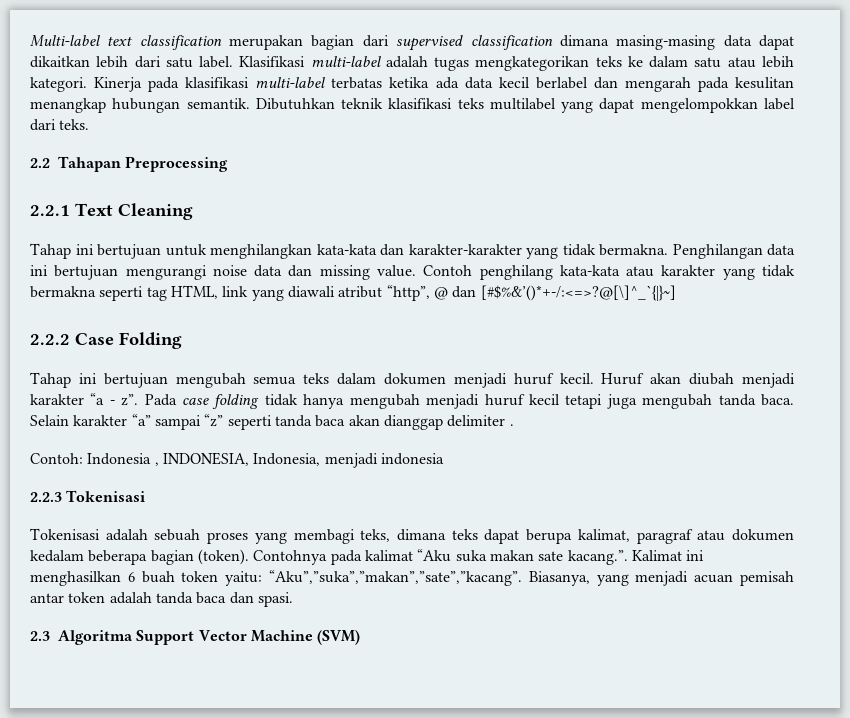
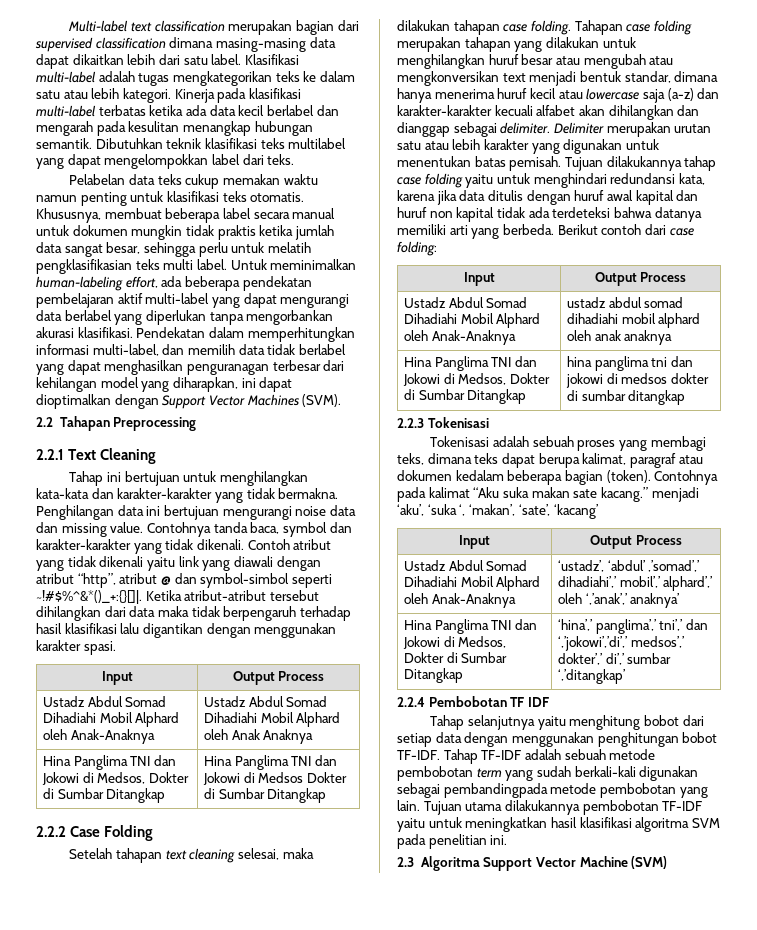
+ Pelabelan data teks cukup memakan waktu namun penting untuk klasifikasi teks otomatis. Khususnya, membuat beberapa label secara manual untuk dokumen mungkin tidak praktis ketika jumlah data sangat besar, sehingga perlu untuk melatih pengklasifikasian teks multi label. Untuk meminimalkan human-labeling effort, ada beberapa pendekatan pembelajaran aktif multi-label yang dapat mengurangi data berlabel yang diperlukan tanpa mengorbankan akurasi klasifikasi. Pendekatan dalam memperhitungkan informasi multi-label, dan memilih data tidak berlabel yang dapat menghasilkan penguranagan terbesar dari kehilangan model yang diharapkan, ini dapat dioptimalkan dengan Support Vector Machines (SVM).
- Contoh penghilang kata-kata atau karakter yang tidak bermakna seperti tag HTML, link yang diawali atribut “http”, @ dan [#$%&’()*+-/:<=>?@[\]^_`{|}~]
+ Contohnya tanda baca, symbol dan karakter-karakter yang tidak dikenali. Contoh atribut yang tidak dikenali yaitu link yang diawali dengan atribut “http”, atribut @ dan symbol-simbol seperti ~!#$%^&*()_+:{}[]|. Ketika atribut-atribut tersebut dihilangkan dari data maka tidak berpengaruh terhadap hasil klasifikasi lalu digantikan dengan menggunakan karakter spasi.
+ Input | Output Process
+ Ustadz Abdul Somad Dihadiahi Mobil Alphard oleh Anak-Anaknya | Ustadz Abdul Somad Dihadiahi Mobil Alphard oleh Anak Anaknya
+ Hina Panglima TNI dan Jokowi di Medsos, Dokter di Sumbar Ditangkap | Hina Panglima TNI dan Jokowi di Medsos Dokter di Sumbar Ditangkap
  2.2.2 Case Folding
- Tahap ini bertujuan mengubah semua teks dalam dokumen menjadi huruf kecil. Huruf akan diubah menjadi karakter “a - z”. Pada case folding tidak hanya mengubah menjadi huruf kecil tetapi juga mengubah tanda baca. Selain karakter “a” sampai “z” seperti tanda baca akan dianggap delimiter .
- Contoh: Indonesia , INDONESIA, Indonesia, menjadi indonesia
+ Setelah tahapan text cleaning selesai, maka dilakukan tahapan case folding. Tahapan case folding merupakan tahapan yang dilakukan untuk menghilangkan huruf besar atau mengubah atau mengkonversikan text menjadi bentuk standar, dimana hanya menerima huruf kecil atau lowercase saja (a-z) dan karakter-karakter kecuali alfabet akan dihilangkan dan dianggap sebagai delimiter. Delimiter merupakan urutan satu atau lebih karakter yang digunakan untuk menentukan batas pemisah. Tujuan dilakukannya tahap case folding yaitu untuk menghindari redundansi kata, karena jika data ditulis dengan huruf awal kapital dan huruf non kapital tidak ada terdeteksi bahwa datanya memiliki arti yang berbeda. Berikut contoh dari case folding:
+ Input | Output Process
+ Ustadz Abdul Somad Dihadiahi Mobil Alphard oleh Anak-Anaknya | ustadz abdul somad dihadiahi mobil alphard oleh anak anaknya
+ Hina Panglima TNI dan Jokowi di Medsos, Dokter di Sumbar Ditangkap | hina panglima tni dan jokowi di medsos dokter di sumbar ditangkap
- Contohnya pada kalimat “Aku suka makan sate kacang.”. Kalimat ini menghasilkan 6 buah token yaitu: “Aku”,”suka”,”makan”,”sate”,”kacang”. Biasanya, yang menjadi acuan pemisah antar token adalah tanda baca dan spasi.
+ Contohnya pada kalimat “Aku suka makan sate kacang.” menjadi ‘aku’, ‘suka ‘, ‘makan’, ‘sate’, ‘kacang’
+ Input | Output Process
+ Ustadz Abdul Somad Dihadiahi Mobil Alphard oleh Anak-Anaknya | ‘ustadz’, ‘abdul’ ,’somad’,’ dihadiahi’,’ mobil’,’ alphard’,’ oleh ‘,’anak’,’ anaknya’
+ Hina Panglima TNI dan Jokowi di Medsos, Dokter di Sumbar Ditangkap | ‘hina’,’ panglima’,’ tni’,’ dan ‘,’jokowi’,’di’,’ medsos’,’ dokter’,’ di’,’ sumbar ‘,’ditangkap’
+ 2.2.4 Pembobotan TF IDF
+ Tahap selanjutnya yaitu menghitung bobot dari setiap data dengan menggunakan penghitungan bobot TF-IDF. Tahap TF-IDF adalah sebuah metode pembobotan term yang sudah berkali-kali digunakan sebagai pembandingpada metode pembobotan yang lain. Tujuan utama dilakukannya pembobotan TF-IDF yaitu untuk meningkatkan hasil klasifikasi algoritma SVM pada penelitian ini.

